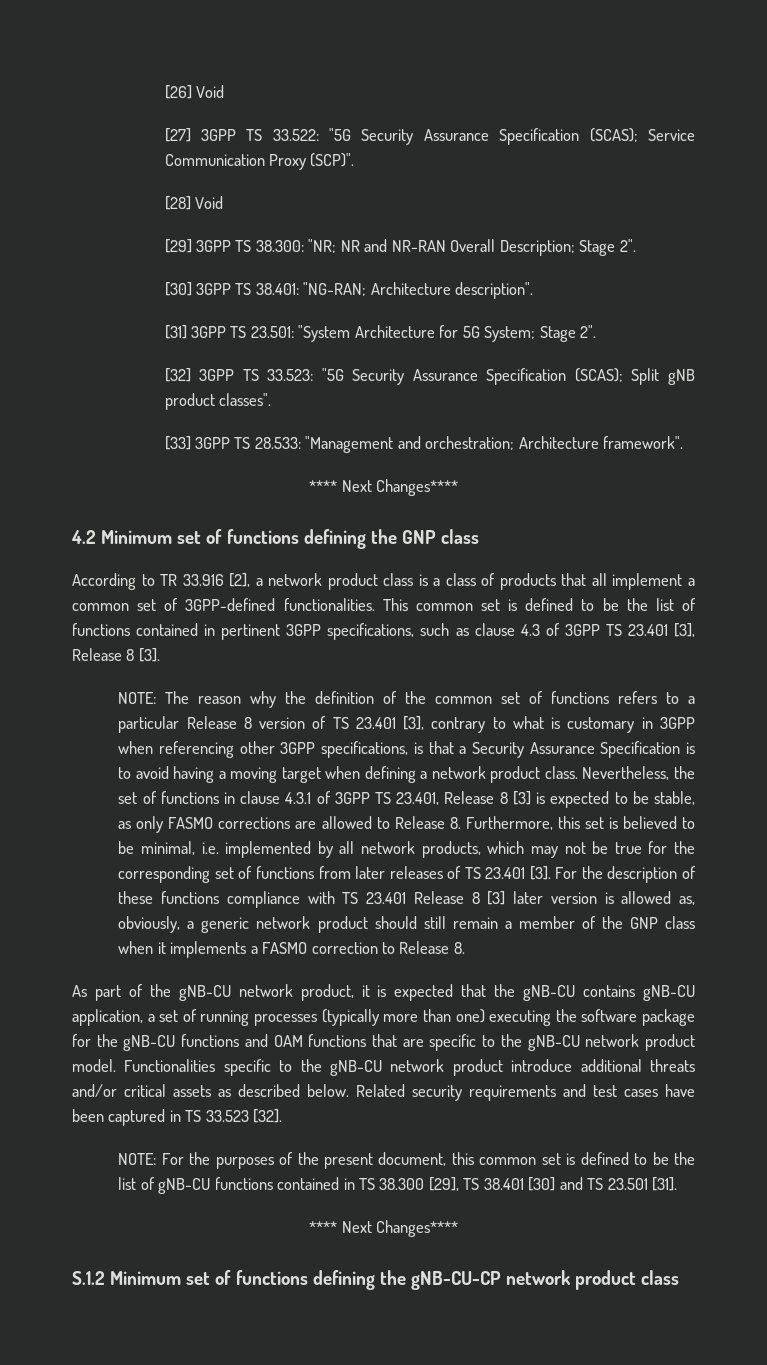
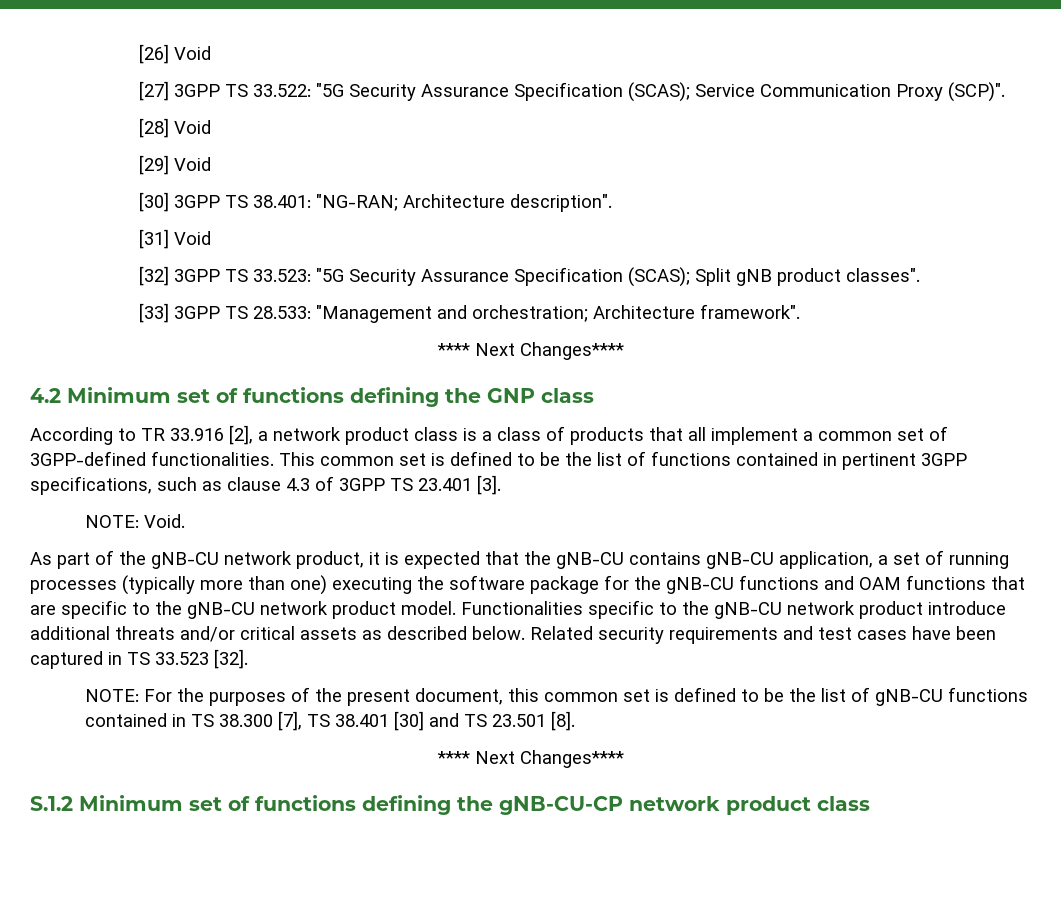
- [29] 3GPP TS 38.300: "NR; NR and NR-RAN Overall Description; Stage 2".
+ [29] Void
- [31] 3GPP TS 23.501: "System Architecture for 5G System; Stage 2".
+ [31] Void
- This common set is defined to be the list of functions contained in pertinent 3GPP specifications, such as clause 4.3 of 3GPP TS 23.401 [3], Release 8 [3].
+ This common set is defined to be the list of functions contained in pertinent 3GPP specifications, such as clause 4.3 of 3GPP TS 23.401 [3].
- NOTE: The reason why the definition of the common set of functions refers to a particular Release 8 version of TS 23.401 [3], contrary to what is customary in 3GPP when referencing other 3GPP specifications, is that a Security Assurance Specification is to avoid having a moving target when defining a network product class. Nevertheless, the set of functions in clause 4.3.1 of 3GPP TS 23.401, Release 8 [3] is expected to be stable, as only FASMO corrections are allowed to Release 8. Furthermore, this set is believed to be minimal, i.e. implemented by all network products, which may not be true for the corresponding set of functions from later releases of TS 23.401 [3]. For the description of these functions compliance with TS 23.401 Release 8 [3] later version is allowed as, obviously, a generic network product should still remain a member of the GNP class when it implements a FASMO correction to Release 8.
+ NOTE: Void.
- NOTE: For the purposes of the present document, this common set is defined to be the list of gNB-CU functions contained in TS 38.300 [29], TS 38.401 [30] and TS 23.501 [31].
+ NOTE: For the purposes of the present document, this common set is defined to be the list of gNB-CU functions contained in TS 38.300 [7], TS 38.401 [30] and TS 23.501 [8].

